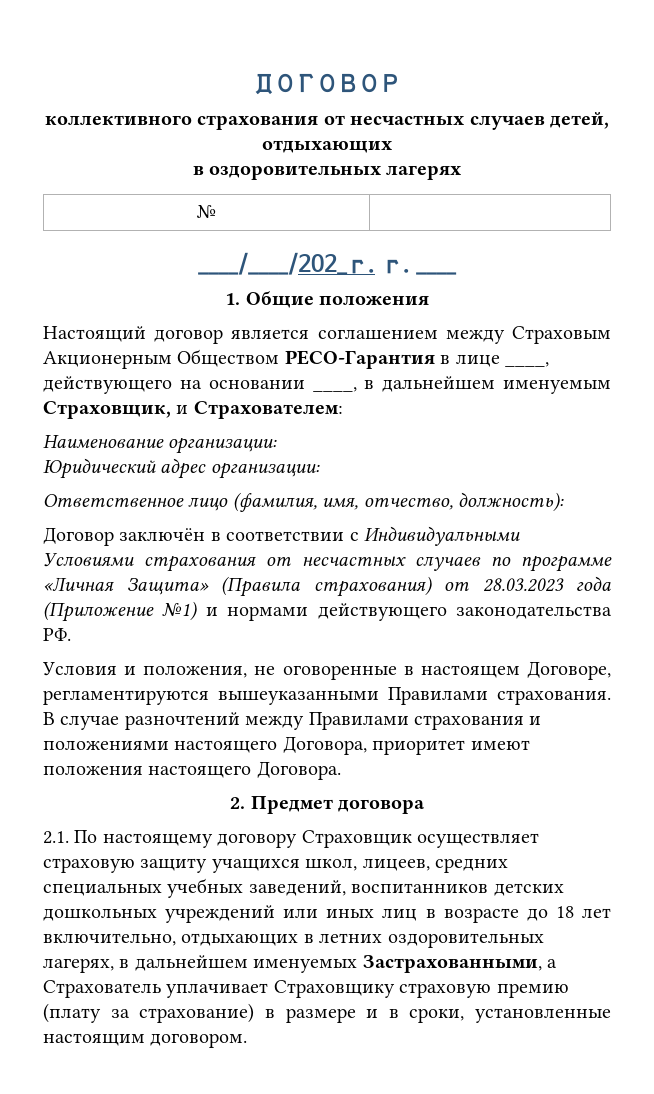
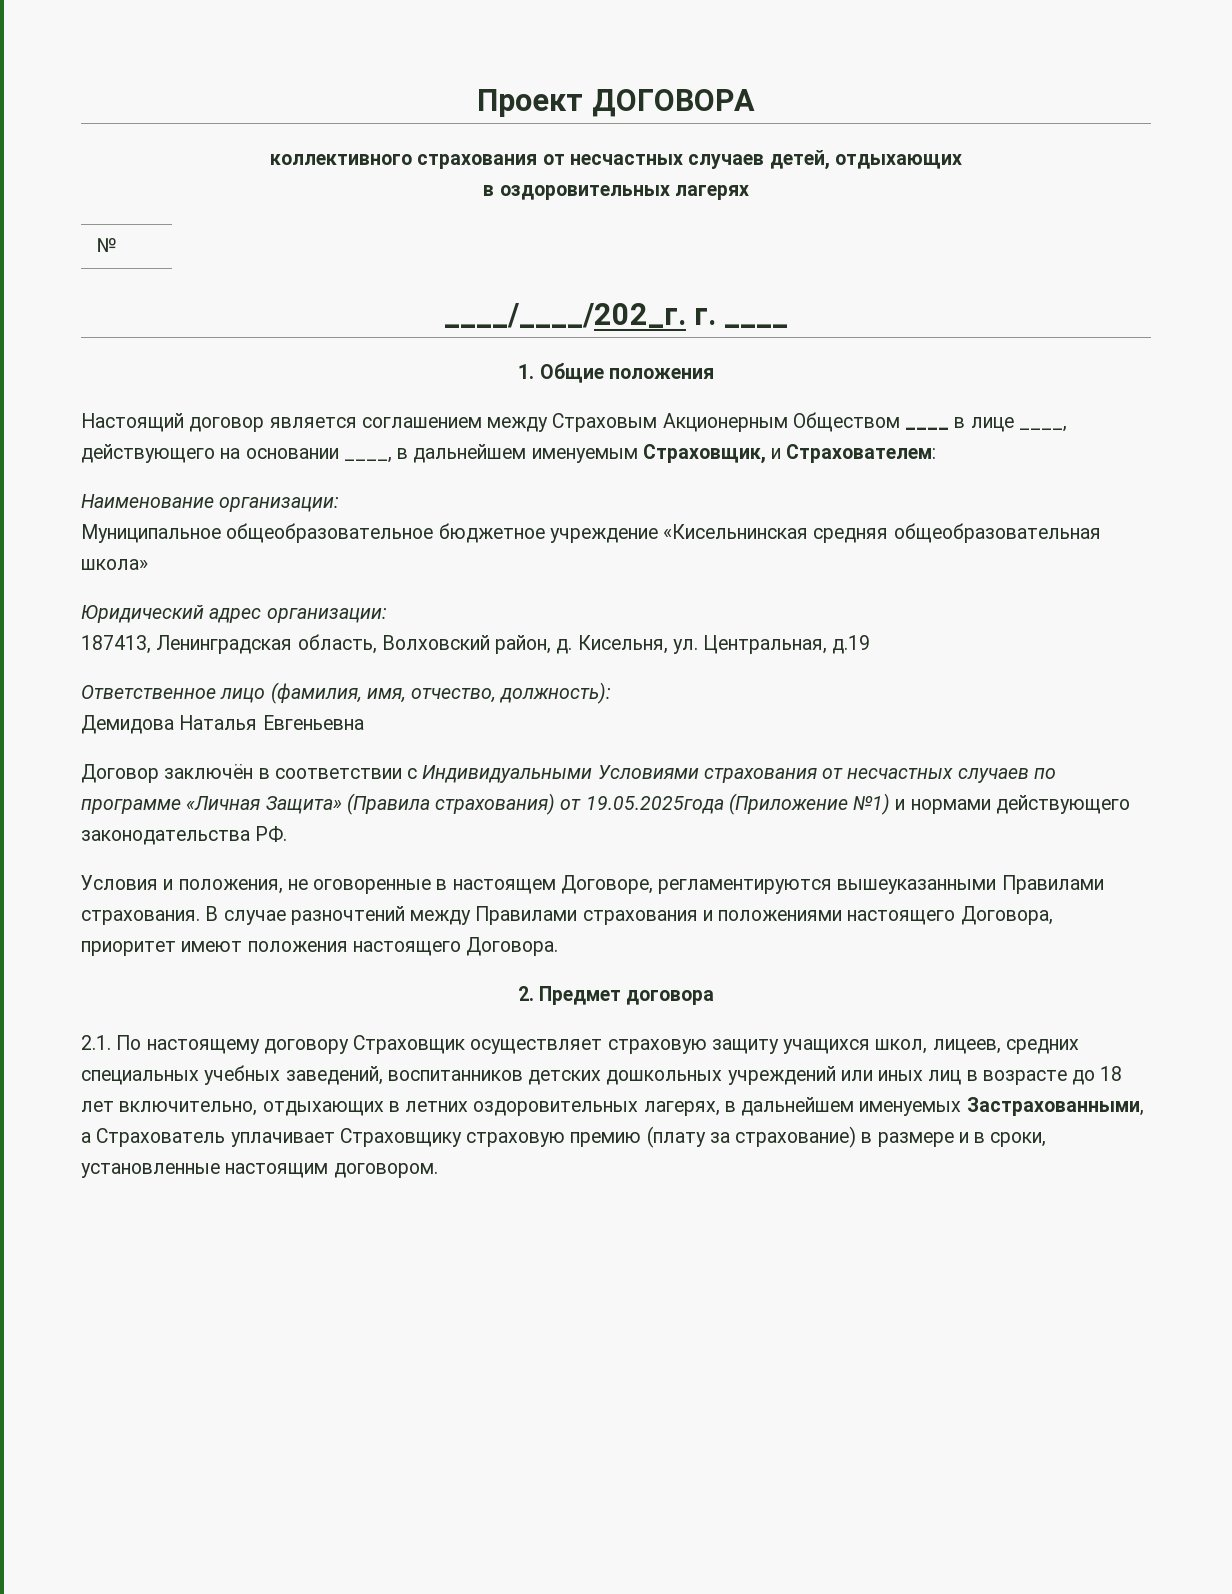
- ДОГОВОР
+ Проект ДОГОВОРА
- Настоящий договор является соглашением между Страховым Акционерным Обществом РЕСО-Гарантия в лице ____, действующего на основании ____, в дальнейшем именуемым Страховщик, и Страхователем:
+ Настоящий договор является соглашением между Страховым Акционерным Обществом ____ в лице ____, действующего на основании ____, в дальнейшем именуемым Страховщик, и Страхователем:
+ Муниципальное общеобразовательное бюджетное учреждение «Кисельнинская средняя общеобразовательная школа»
  Юридический адрес организации:
+ 187413, Ленинградская область, Волховский район, д. Кисельня, ул. Центральная, д.19
+ Демидова Наталья Евгеньевна
- Договор заключён в соответствии с Индивидуальными Условиями страхования от несчастных случаев по программе «Личная Защита» (Правила страхования) от 28.03.2023 года (Приложение №1) и нормами действующего законодательства РФ.
+ Договор заключён в соответствии с Индивидуальными Условиями страхования от несчастных случаев по программе «Личная Защита» (Правила страхования) от 19.05.2025года (Приложение №1) и нормами действующего законодательства РФ.

